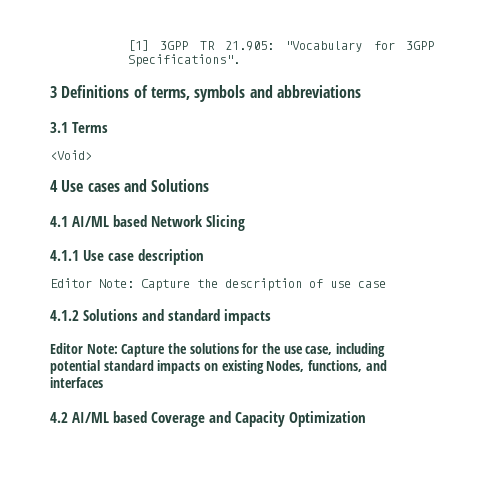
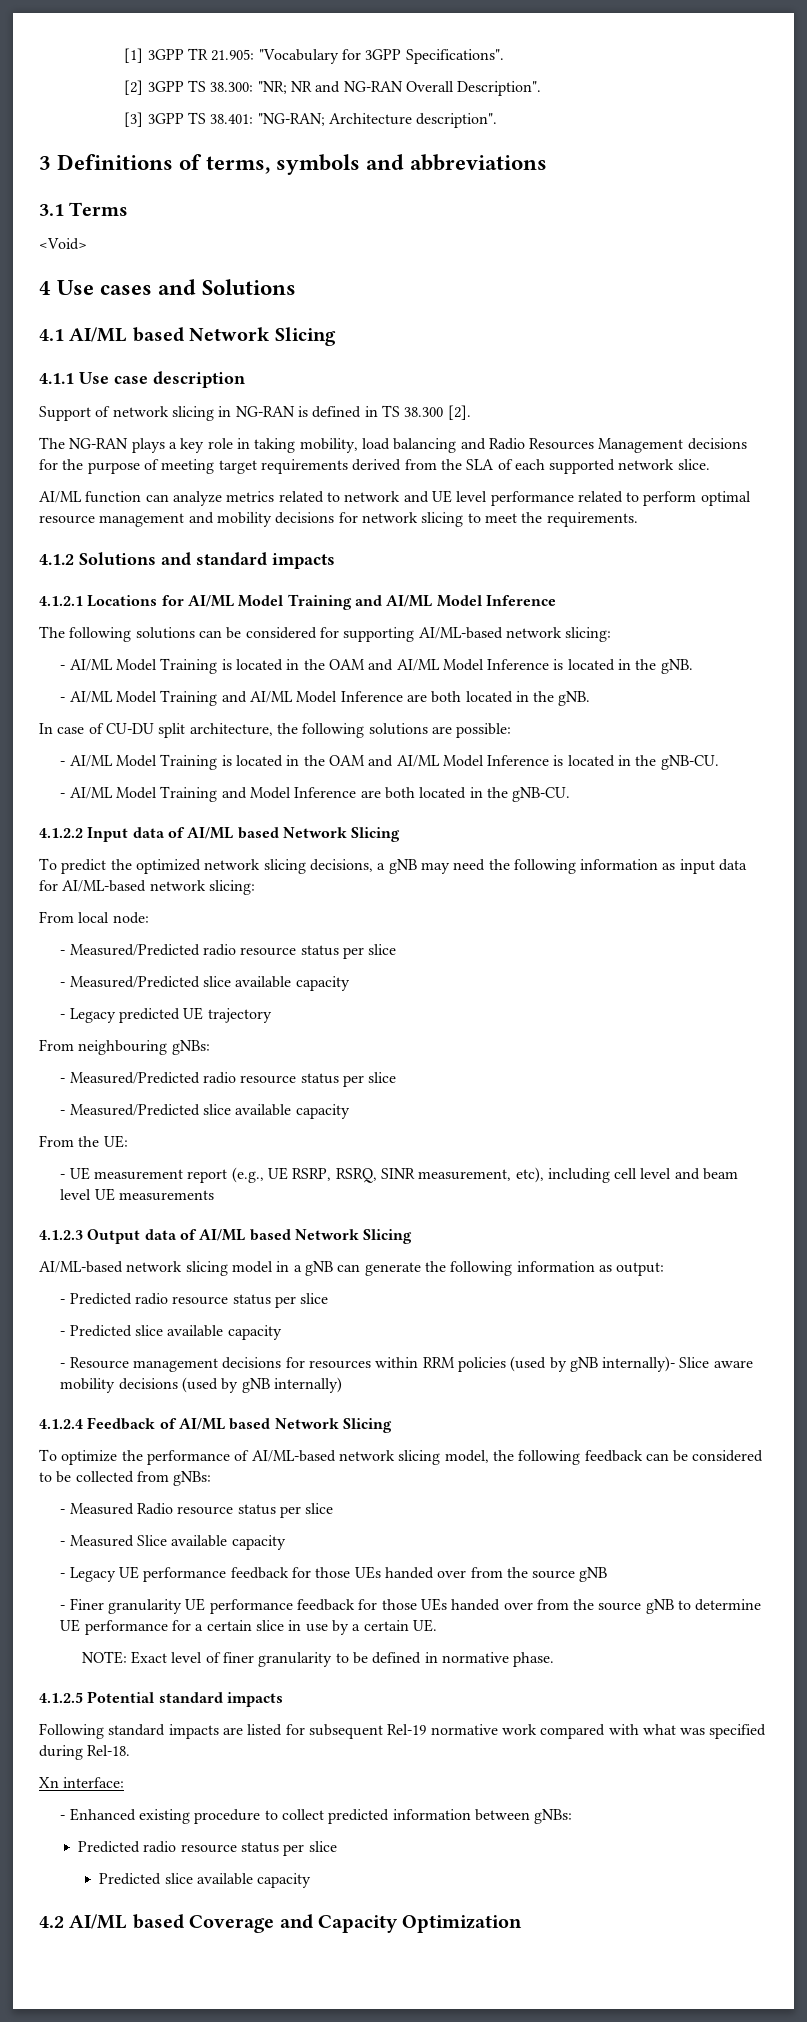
+ [2] 3GPP TS 38.300: "NR; NR and NG-RAN Overall Description".
+ [3] 3GPP TS 38.401: "NG-RAN; Architecture description".
- Editor Note: Capture the description of use case
+ Support of network slicing in NG-RAN is defined in TS 38.300 [2].
+ The NG-RAN plays a key role in taking mobility, load balancing and Radio Resources Management decisions for the purpose of meeting target requirements derived from the SLA of each supported network slice.
+ AI/ML function can analyze metrics related to network and UE level performance related to perform optimal resource management and mobility decisions for network slicing to meet the requirements.
- Editor Note: Capture the solutions for the use case, including potential standard impacts on existing Nodes, functions, and interfaces
+ 4.1.2.1 Locations for AI/ML Model Training and AI/ML Model Inference
+ The following solutions can be considered for supporting AI/ML-based network slicing:
+ - AI/ML Model Training is located in the OAM and AI/ML Model Inference is located in the gNB.
+ - AI/ML Model Training and AI/ML Model Inference are both located in the gNB.
+ In case of CU-DU split architecture, the following solutions are possible:
+ - AI/ML Model Training is located in the OAM and AI/ML Model Inference is located in the gNB-CU.
+ - AI/ML Model Training and Model Inference are both located in the gNB-CU.
+ 4.1.2.2 Input data of AI/ML based Network Slicing
+ To predict the optimized network slicing decisions, a gNB may need the following information as input data for AI/ML-based network slicing:
+ From local node:
+ - Measured/Predicted radio resource status per slice
+ - Measured/Predicted slice available capacity
+ - Legacy predicted UE trajectory
+ From neighbouring gNBs:
+ - Measured/Predicted radio resource status per slice
+ - Measured/Predicted slice available capacity
+ From the UE:
+ - UE measurement report (e.g., UE RSRP, RSRQ, SINR measurement, etc), including cell level and beam level UE measurements
+ 4.1.2.3 Output data of AI/ML based Network Slicing
+ AI/ML-based network slicing model in a gNB can generate the following information as output:
+ - Predicted radio resource status per slice
+ - Predicted slice available capacity
+ - Resource management decisions for resources within RRM policies (used by gNB internally)- Slice aware mobility decisions (used by gNB internally)
+ 4.1.2.4 Feedback of AI/ML based Network Slicing
+ To optimize the performance of AI/ML-based network slicing model, the following feedback can be considered to be collected from gNBs:
+ - Measured Radio resource status per slice
+ - Measured Slice available capacity
+ - Legacy UE performance feedback for those UEs handed over from the source gNB
+ - Finer granularity UE performance feedback for those UEs handed over from the source gNB to determine UE performance for a certain slice in use by a certain UE.
+ NOTE: Exact level of finer granularity to be defined in normative phase.
+ 4.1.2.5 Potential standard impacts
+ Following standard impacts are listed for subsequent Rel-19 normative work compared with what was specified during Rel-18.
+ Xn interface:
+ - Enhanced existing procedure to collect predicted information between gNBs:
+ Predicted radio resource status per slice
+ Predicted slice available capacity

